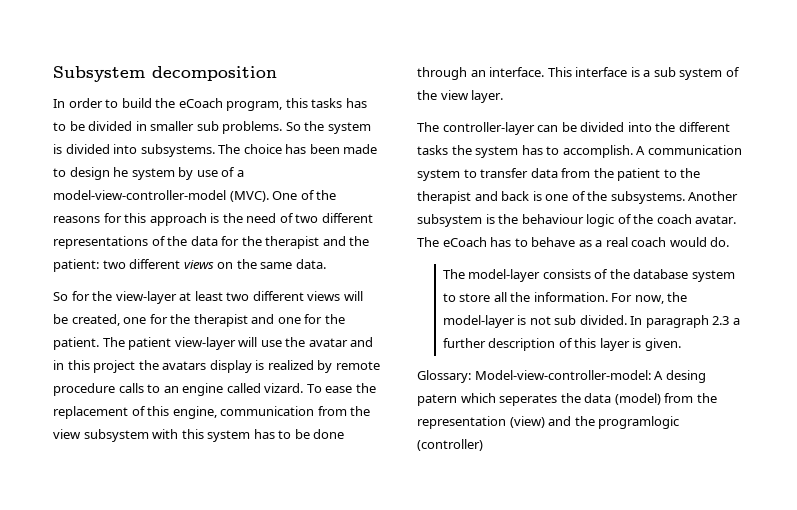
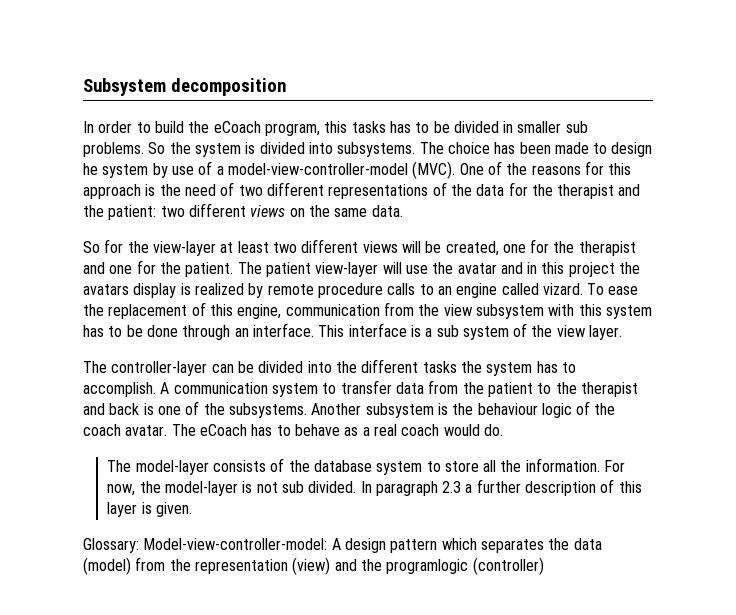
- Glossary: Model-view-controller-model: A desing patern which seperates the data (model) from the representation (view) and the programlogic (controller)
+ Glossary: Model-view-controller-model: A design pattern which separates the data (model) from the representation (view) and the programlogic (controller)

